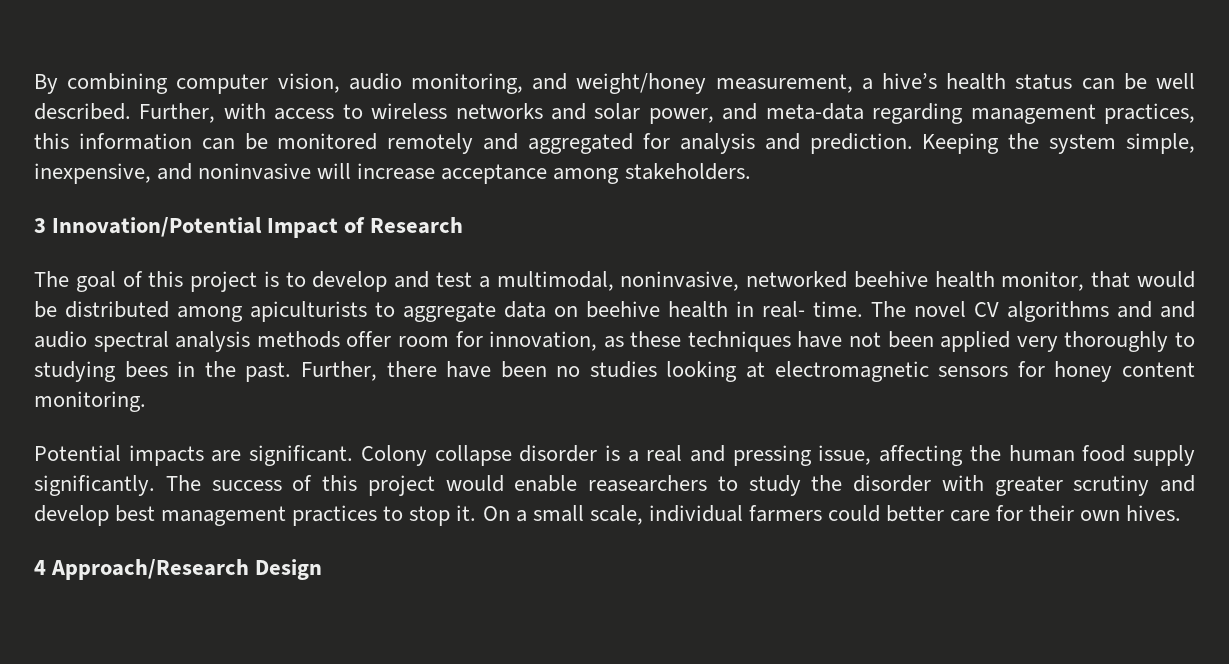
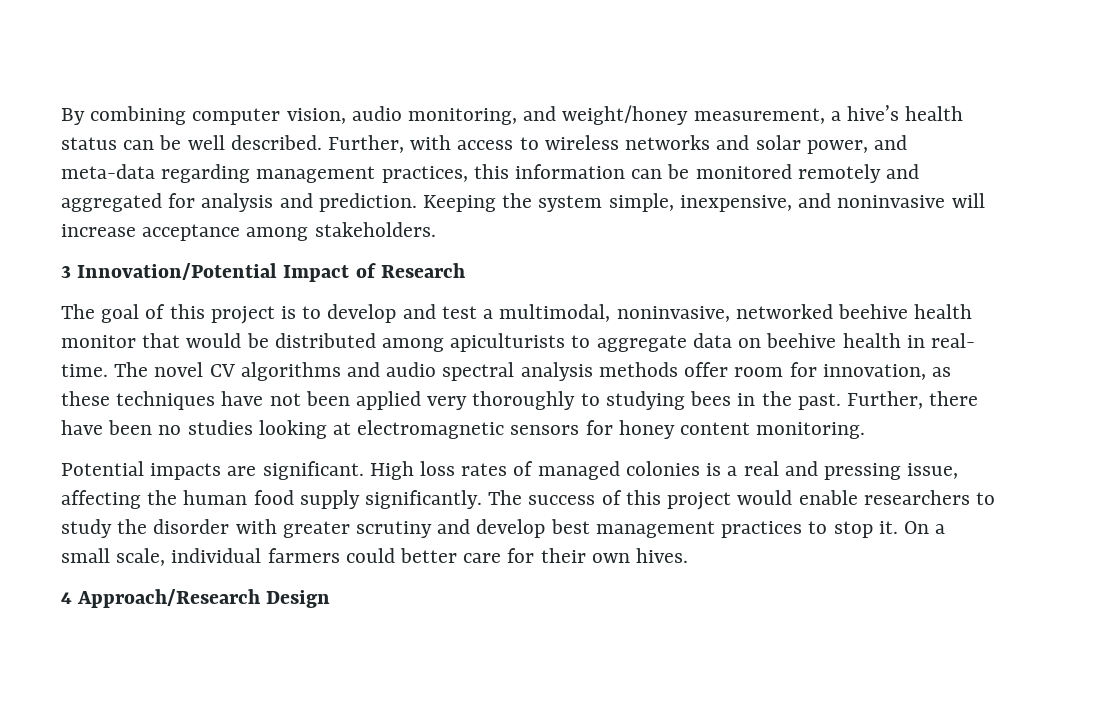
- The goal of this project is to develop and test a multimodal, noninvasive, networked beehive health monitor, that would be distributed among apiculturists to aggregate data on beehive health in real- time.
+ The goal of this project is to develop and test a multimodal, noninvasive, networked beehive health monitor that would be distributed among apiculturists to aggregate data on beehive health in real- time.
- The novel CV algorithms and and audio spectral analysis methods offer room for innovation, as these techniques have not been applied very thoroughly to studying bees in the past.
+ The novel CV algorithms and audio spectral analysis methods offer room for innovation, as these techniques have not been applied very thoroughly to studying bees in the past.
- Colony collapse disorder is a real and pressing issue, affecting the human food supply significantly.
+ High loss rates of managed colonies is a real and pressing issue, affecting the human food supply significantly.
- The success of this project would enable reasearchers to study the disorder with greater scrutiny and develop best management practices to stop it.
+ The success of this project would enable researchers to study the disorder with greater scrutiny and develop best management practices to stop it.

